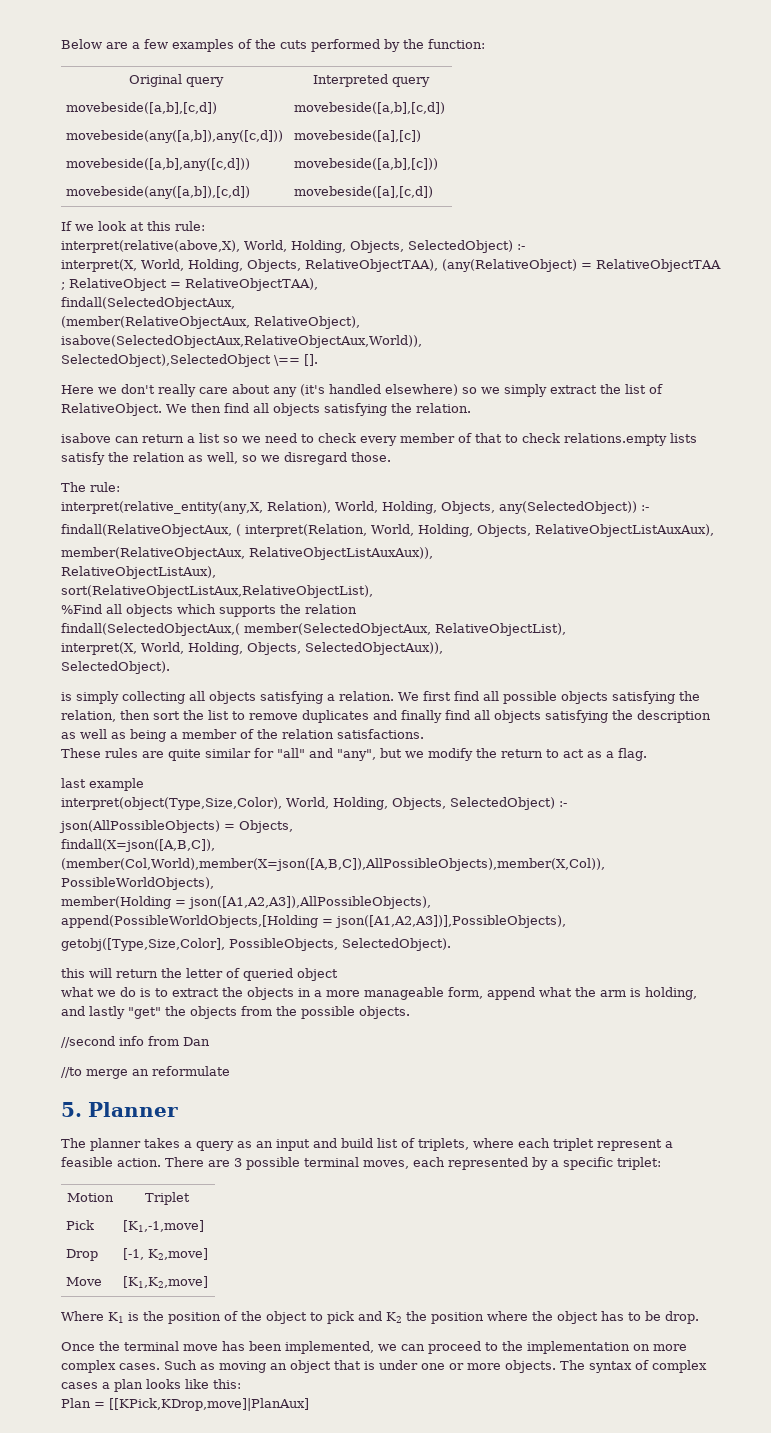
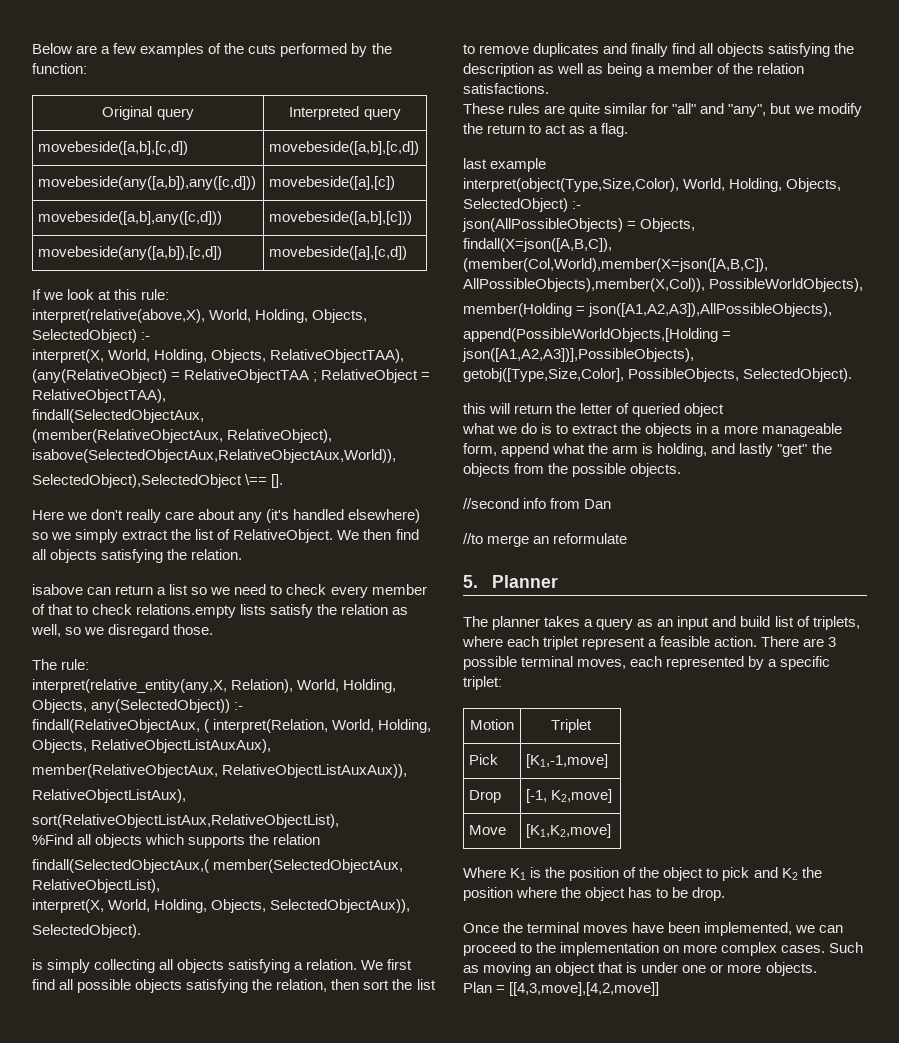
- Once the terminal move has been implemented, we can proceed to the implementation on more complex cases.
+ Once the terminal moves have been implemented, we can proceed to the implementation on more complex cases.
- The syntax of complex cases a plan looks like this:
- Plan = [[KPick,KDrop,move]|PlanAux]
+ Plan = [[4,3,move],[4,2,move]]

